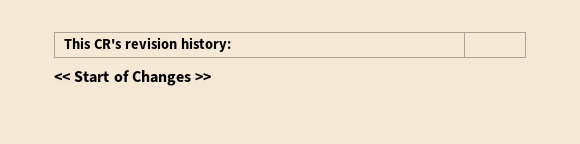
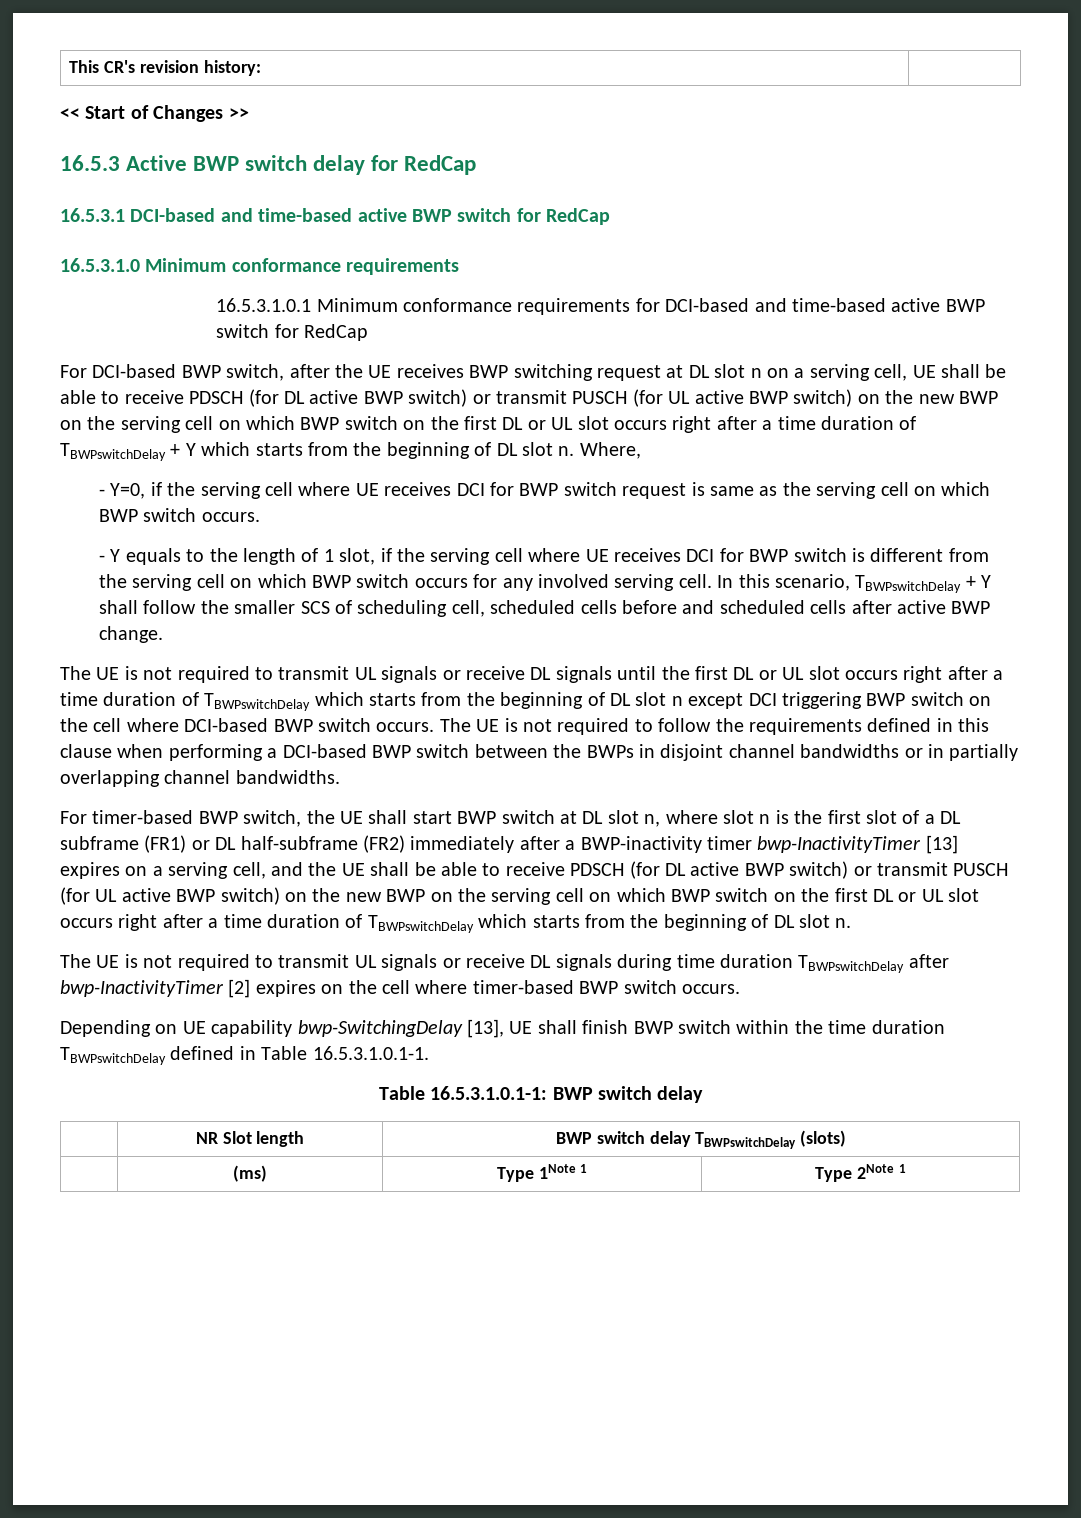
+ 16.5.3 Active BWP switch delay for RedCap
+ 16.5.3.1 DCI-based and time-based active BWP switch for RedCap
+ 16.5.3.1.0 Minimum conformance requirements
+ 16.5.3.1.0.1 Minimum conformance requirements for DCI-based and time-based active BWP switch for RedCap
+ For DCI-based BWP switch, after the UE receives BWP switching request at DL slot n on a serving cell, UE shall be able to receive PDSCH (for DL active BWP switch) or transmit PUSCH (for UL active BWP switch) on the new BWP on the serving cell on which BWP switch on the first DL or UL slot occurs right after a time duration of TBWPswitchDelay + Y which starts from the beginning of DL slot n. Where,
+ - Y=0, if the serving cell where UE receives DCI for BWP switch request is same as the serving cell on which BWP switch occurs.
+ - Y equals to the length of 1 slot, if the serving cell where UE receives DCI for BWP switch is different from the serving cell on which BWP switch occurs for any involved serving cell. In this scenario, TBWPswitchDelay + Y shall follow the smaller SCS of scheduling cell, scheduled cells before and scheduled cells after active BWP change.
+ The UE is not required to transmit UL signals or receive DL signals until the first DL or UL slot occurs right after a time duration of TBWPswitchDelay which starts from the beginning of DL slot n except DCI triggering BWP switch on the cell where DCI-based BWP switch occurs. The UE is not required to follow the requirements defined in this clause when performing a DCI-based BWP switch between the BWPs in disjoint channel bandwidths or in partially overlapping channel bandwidths.
+ For timer-based BWP switch, the UE shall start BWP switch at DL slot n, where slot n is the first slot of a DL subframe (FR1) or DL half-subframe (FR2) immediately after a BWP-inactivity timer bwp-InactivityTimer [13] expires on a serving cell, and the UE shall be able to receive PDSCH (for DL active BWP switch) or transmit PUSCH (for UL active BWP switch) on the new BWP on the serving cell on which BWP switch on the first DL or UL slot occurs right after a time duration of TBWPswitchDelay which starts from the beginning of DL slot n.
+ The UE is not required to transmit UL signals or receive DL signals during time duration TBWPswitchDelay after bwp-InactivityTimer [2] expires on the cell where timer-based BWP switch occurs.
+ Depending on UE capability bwp-SwitchingDelay [13], UE shall finish BWP switch within the time duration TBWPswitchDelay defined in Table 16.5.3.1.0.1-1.
+ Table 16.5.3.1.0.1-1: BWP switch delay
+ | NR Slot length | BWP switch delay TBWPswitchDelay (slots)
+ | (ms) | Type 1Note 1 | Type 2Note 1

